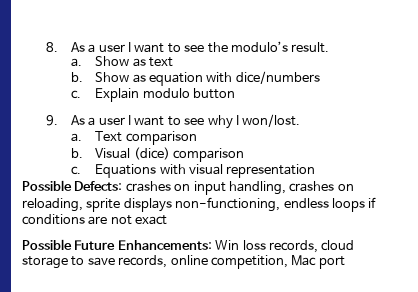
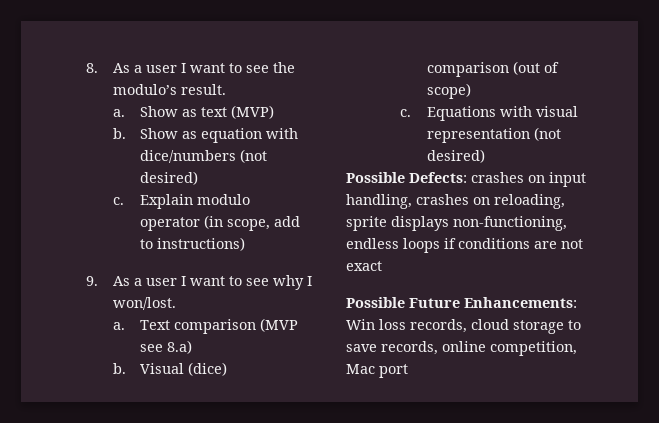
- Show as text
+ Show as text (MVP)
- Show as equation with dice/numbers
+ Show as equation with dice/numbers (not desired)
- Explain modulo button
+ Explain modulo operator (in scope, add to instructions)
- Text comparison
+ Text comparison (MVP see 8.a)
- Visual (dice) comparison
+ Visual (dice) comparison (out of scope)
- Equations with visual representation
+ Equations with visual representation (not desired)

